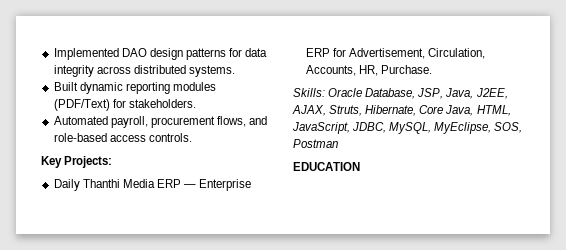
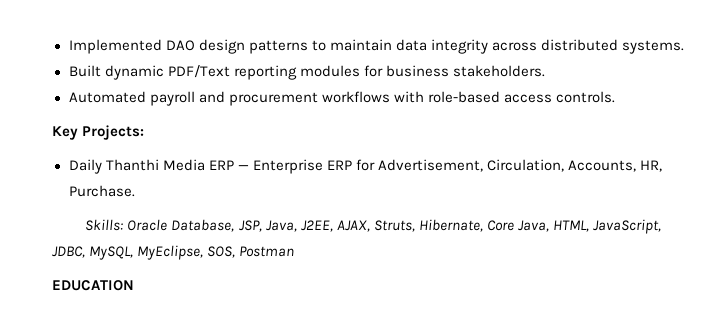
- Implemented DAO design patterns for data integrity across distributed systems.
+ Implemented DAO design patterns to maintain data integrity across distributed systems.
- Built dynamic reporting modules (PDF/Text) for stakeholders.
+ Built dynamic PDF/Text reporting modules for business stakeholders.
- Automated payroll, procurement flows, and role-based access controls.
+ Automated payroll and procurement workflows with role-based access controls.

